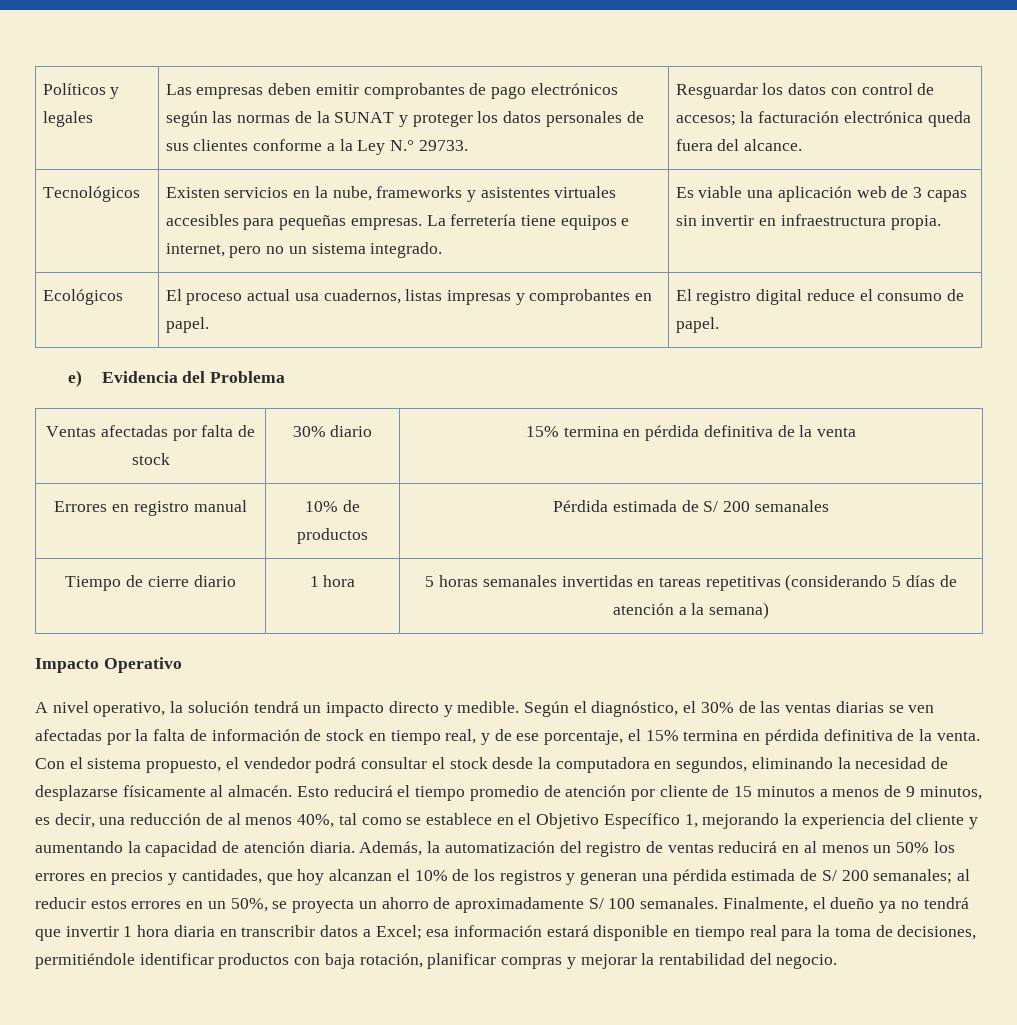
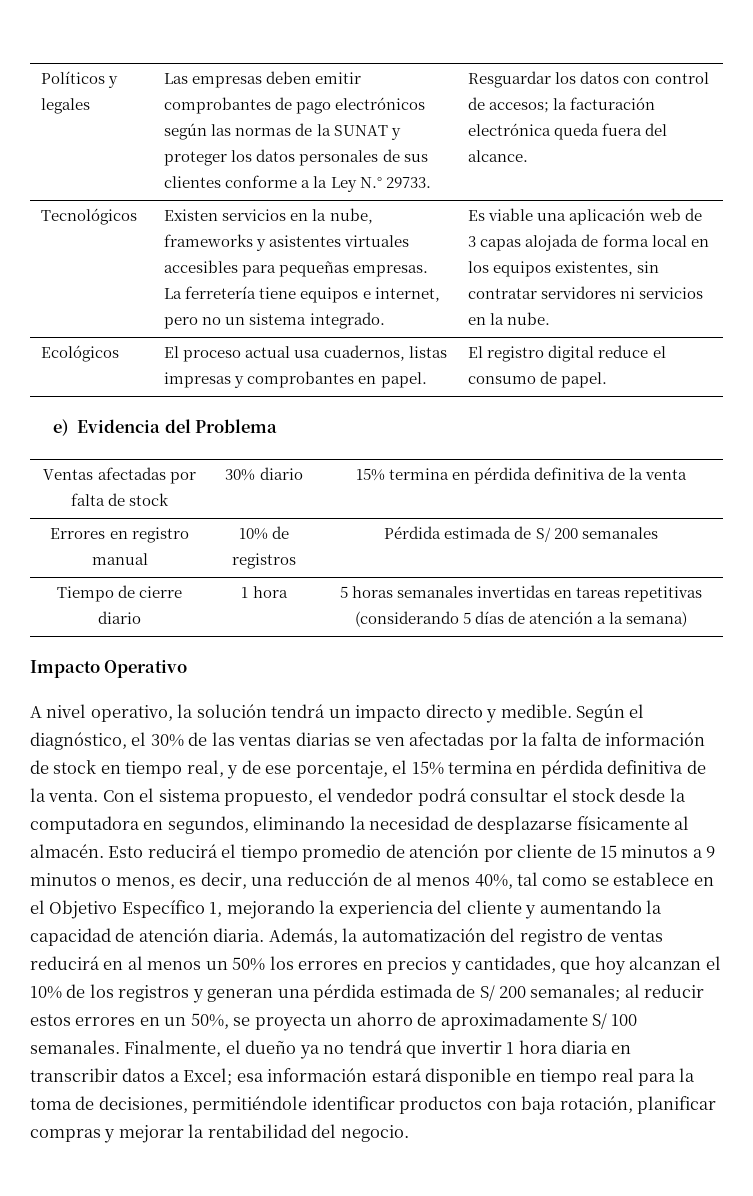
- Es viable una aplicación web de 3 capas sin invertir en infraestructura propia.
+ Es viable una aplicación web de 3 capas alojada de forma local en los equipos existentes, sin contratar servidores ni servicios en la nube.
- Errores en registro manual | 10% de productos | Pérdida estimada de S/ 200 semanales
+ Errores en registro manual | 10% de registros | Pérdida estimada de S/ 200 semanales
- Esto reducirá el tiempo promedio de atención por cliente de 15 minutos a menos de 9 minutos, es decir, una reducción de al menos 40%, tal como se establece en el Objetivo Específico 1, mejorando la experiencia del cliente y aumentando la capacidad de atención diaria.
+ Esto reducirá el tiempo promedio de atención por cliente de 15 minutos a 9 minutos o menos, es decir, una reducción de al menos 40%, tal como se establece en el Objetivo Específico 1, mejorando la experiencia del cliente y aumentando la capacidad de atención diaria.

